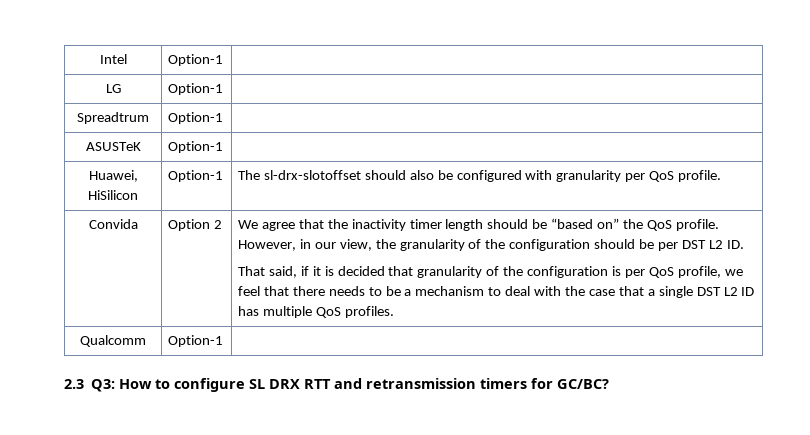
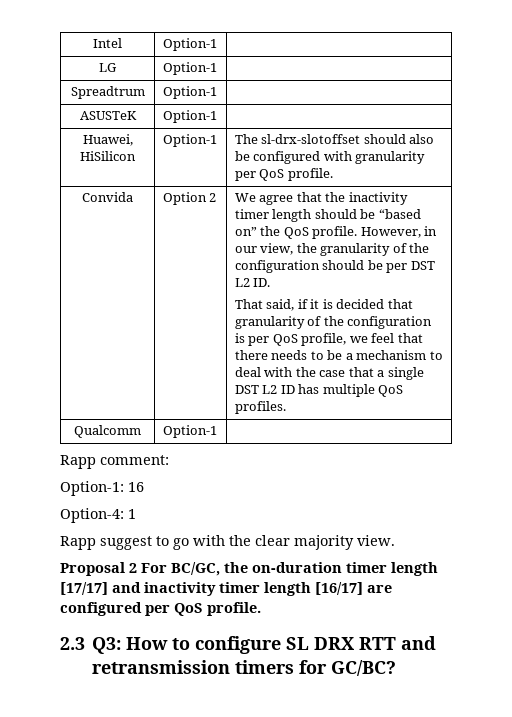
+ Rapp comment:
+ Option-1: 16
+ Option-4: 1
+ Rapp suggest to go with the clear majority view.
+ Proposal 2 For BC/GC, the on-duration timer length [17/17] and inactivity timer length [16/17] are configured per QoS profile.

